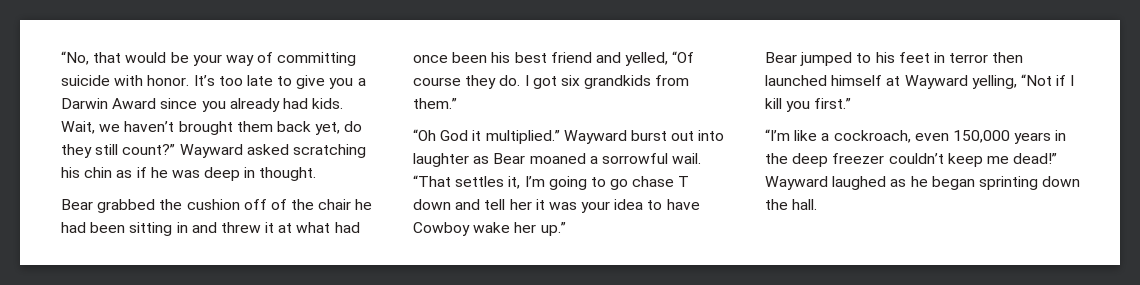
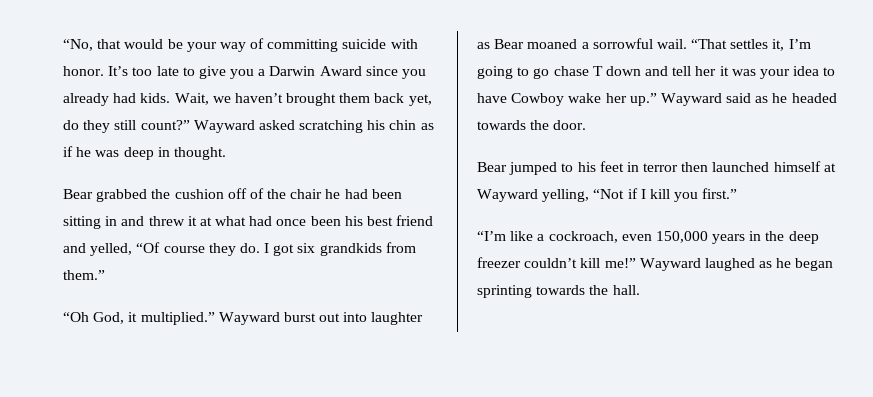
- “Oh God it multiplied.”
+ “Oh God, it multiplied.”
+ Wayward said as he headed towards the door.
- “I’m like a cockroach, even 150,000 years in the deep freezer couldn’t keep me dead!”
+ “I’m like a cockroach, even 150,000 years in the deep freezer couldn’t kill me!”
- Wayward laughed as he began sprinting down the hall.
+ Wayward laughed as he began sprinting towards the hall.

